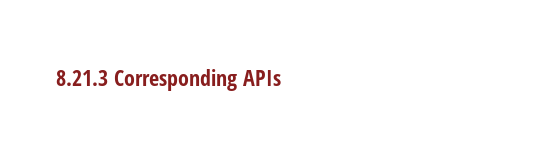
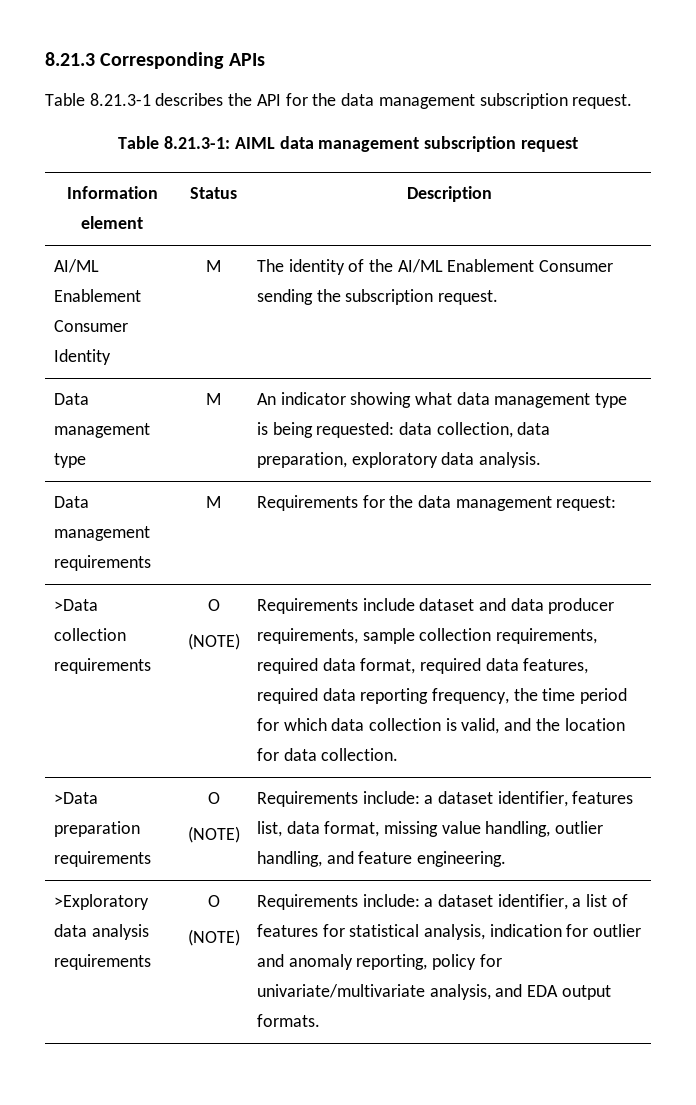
+ Table 8.21.3-1 describes the API for the data management subscription request.
+ Table 8.21.3-1: AIML data management subscription request
+ Information element | Status | Description
+ AI/ML Enablement Consumer Identity | M | The identity of the AI/ML Enablement Consumer sending the subscription request.
+ Data management type | M | An indicator showing what data management type is being requested: data collection, data preparation, exploratory data analysis.
+ Data management requirements | M | Requirements for the data management request:
+ >Data collection requirements | O
+ (NOTE) | Requirements include dataset and data producer requirements, sample collection requirements, required data format, required data features, required data reporting frequency, the time period for which data collection is valid, and the location for data collection.
+ >Data preparation requirements | O
+ (NOTE) | Requirements include: a dataset identifier, features list, data format, missing value handling, outlier handling, and feature engineering.
+ >Exploratory data analysis requirements | O
+ (NOTE) | Requirements include: a dataset identifier, a list of features for statistical analysis, indication for outlier and anomaly reporting, policy for univariate/multivariate analysis, and EDA output formats.

